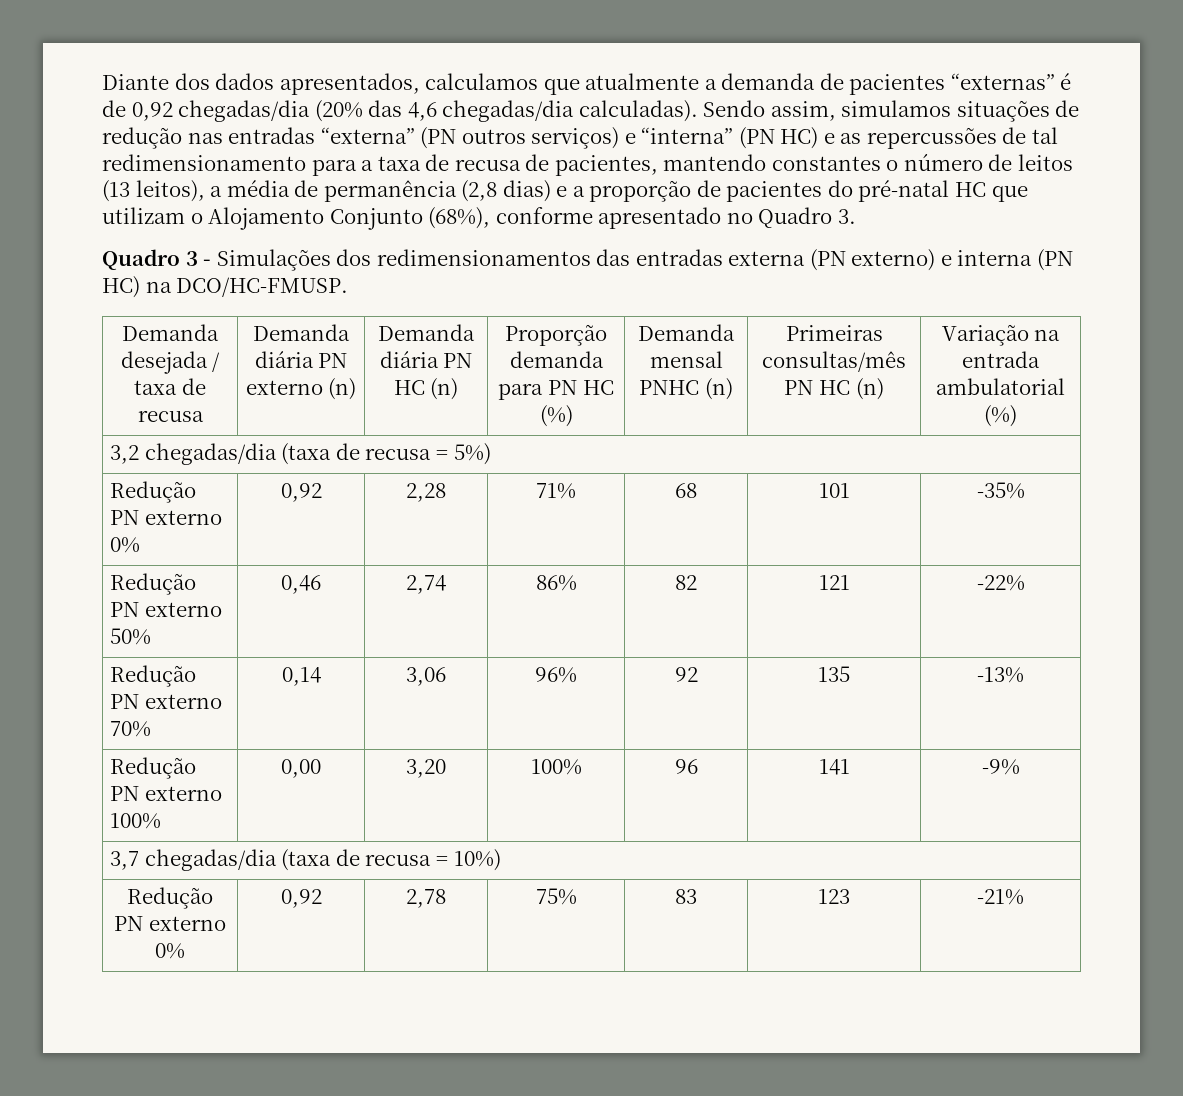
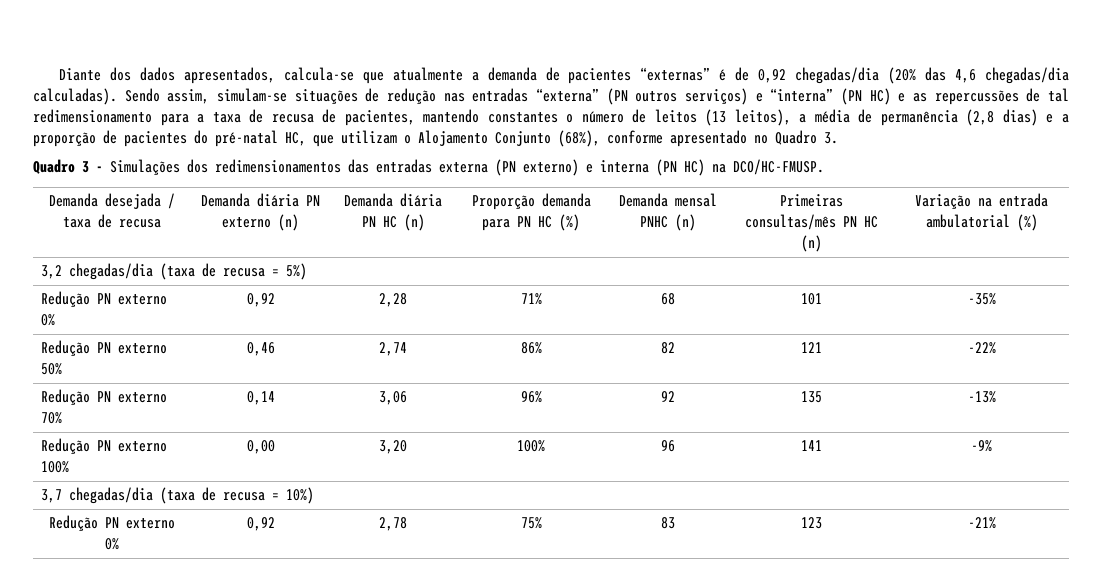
- Diante dos dados apresentados, calculamos que atualmente a demanda de pacientes “externas” é de 0,92 chegadas/dia (20% das 4,6 chegadas/dia calculadas).
+ Diante dos dados apresentados, calcula-se que atualmente a demanda de pacientes “externas” é de 0,92 chegadas/dia (20% das 4,6 chegadas/dia calculadas).
- Sendo assim, simulamos situações de redução nas entradas “externa” (PN outros serviços) e “interna” (PN HC) e as repercussões de tal redimensionamento para a taxa de recusa de pacientes, mantendo constantes o número de leitos (13 leitos), a média de permanência (2,8 dias) e a proporção de pacientes do pré-natal HC que utilizam o Alojamento Conjunto (68%), conforme apresentado no Quadro 3.
+ Sendo assim, simulam-se situações de redução nas entradas “externa” (PN outros serviços) e “interna” (PN HC) e as repercussões de tal redimensionamento para a taxa de recusa de pacientes, mantendo constantes o número de leitos (13 leitos), a média de permanência (2,8 dias) e a proporção de pacientes do pré-natal HC, que utilizam o Alojamento Conjunto (68%), conforme apresentado no Quadro 3.

